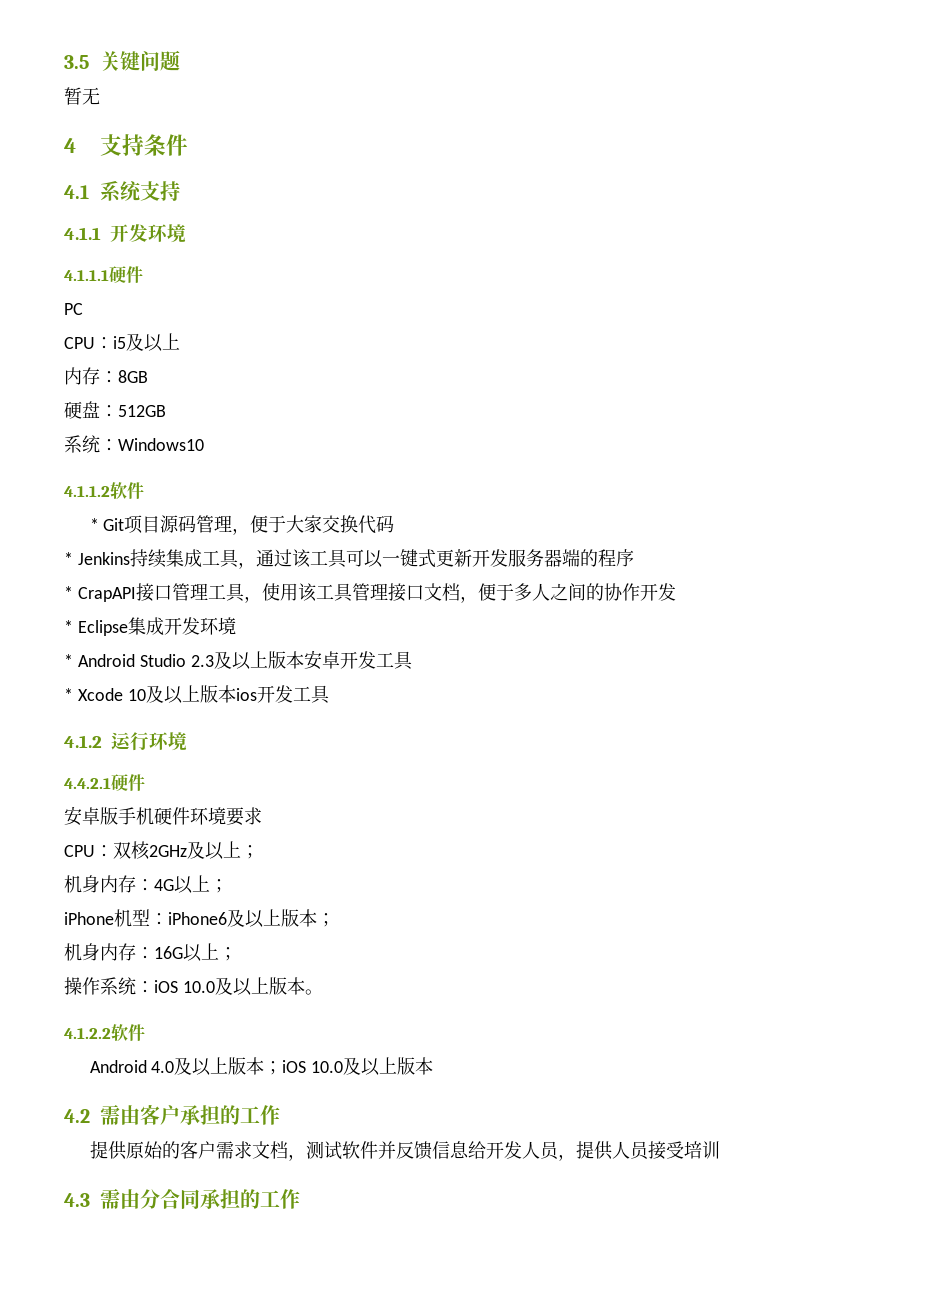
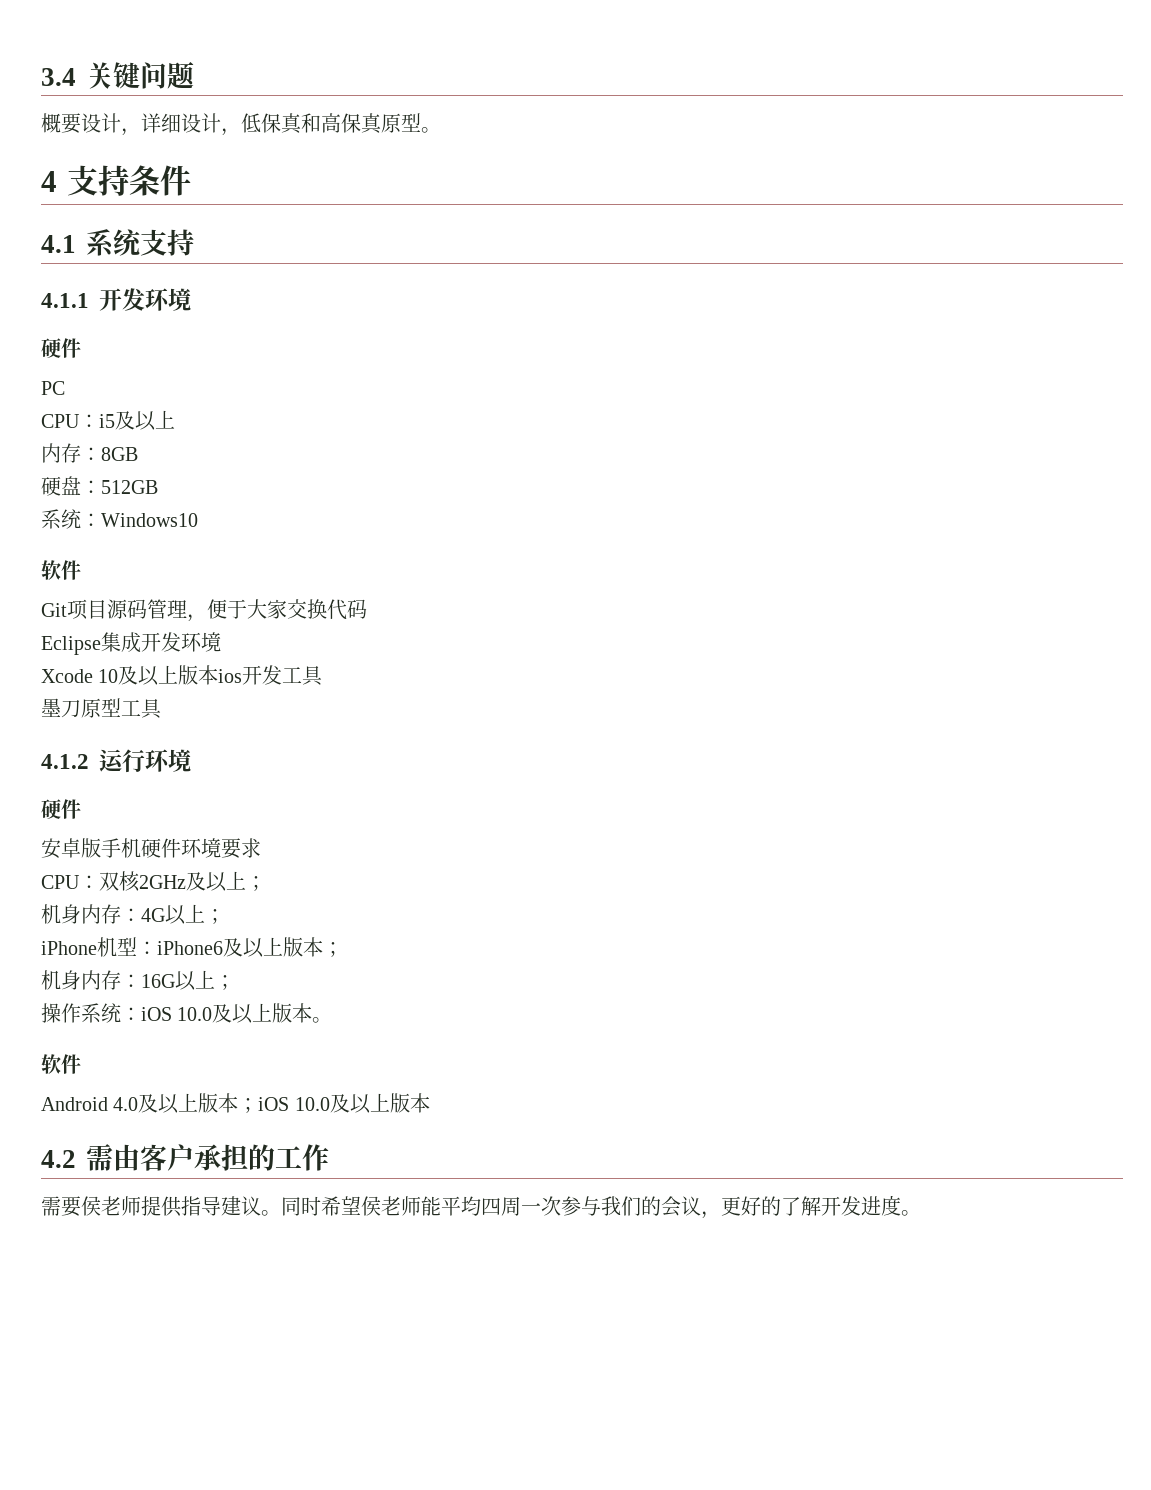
- 3.5关键问题
+ 3.4关键问题
- 暂无
+ 概要设计，详细设计，低保真和高保真原型。
  4.1.1开发环境
- 4.1.1.1硬件
+ 硬件
  系统：Windows10
- 4.1.1.2软件
- * Git项目源码管理，便于大家交换代码
+ 软件
+ Git项目源码管理，便于大家交换代码
- * Jenkins持续集成工具，通过该工具可以一键式更新开发服务器端的程序
- * CrapAPI接口管理工具，使用该工具管理接口文档，便于多人之间的协作开发
- * Eclipse集成开发环境
- * Android Studio 2.3及以上版本安卓开发工具
- * Xcode 10及以上版本ios开发工具
+ Eclipse集成开发环境
+ Xcode 10及以上版本ios开发工具
+ 墨刀原型工具
  4.1.2运行环境
- 4.4.2.1硬件
+ 硬件
  操作系统：iOS 10.0及以上版本。
- 4.1.2.2软件
+ 软件
- 提供原始的客户需求文档，测试软件并反馈信息给开发人员，提供人员接受培训
- 4.3需由分合同承担的工作
+ 需要侯老师提供指导建议。同时希望侯老师能平均四周一次参与我们的会议，更好的了解开发进度。

